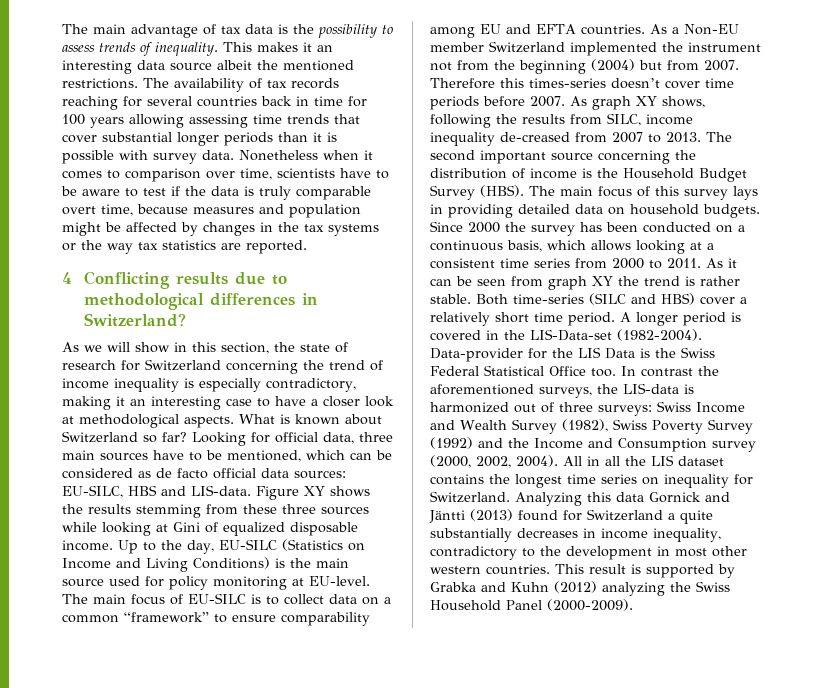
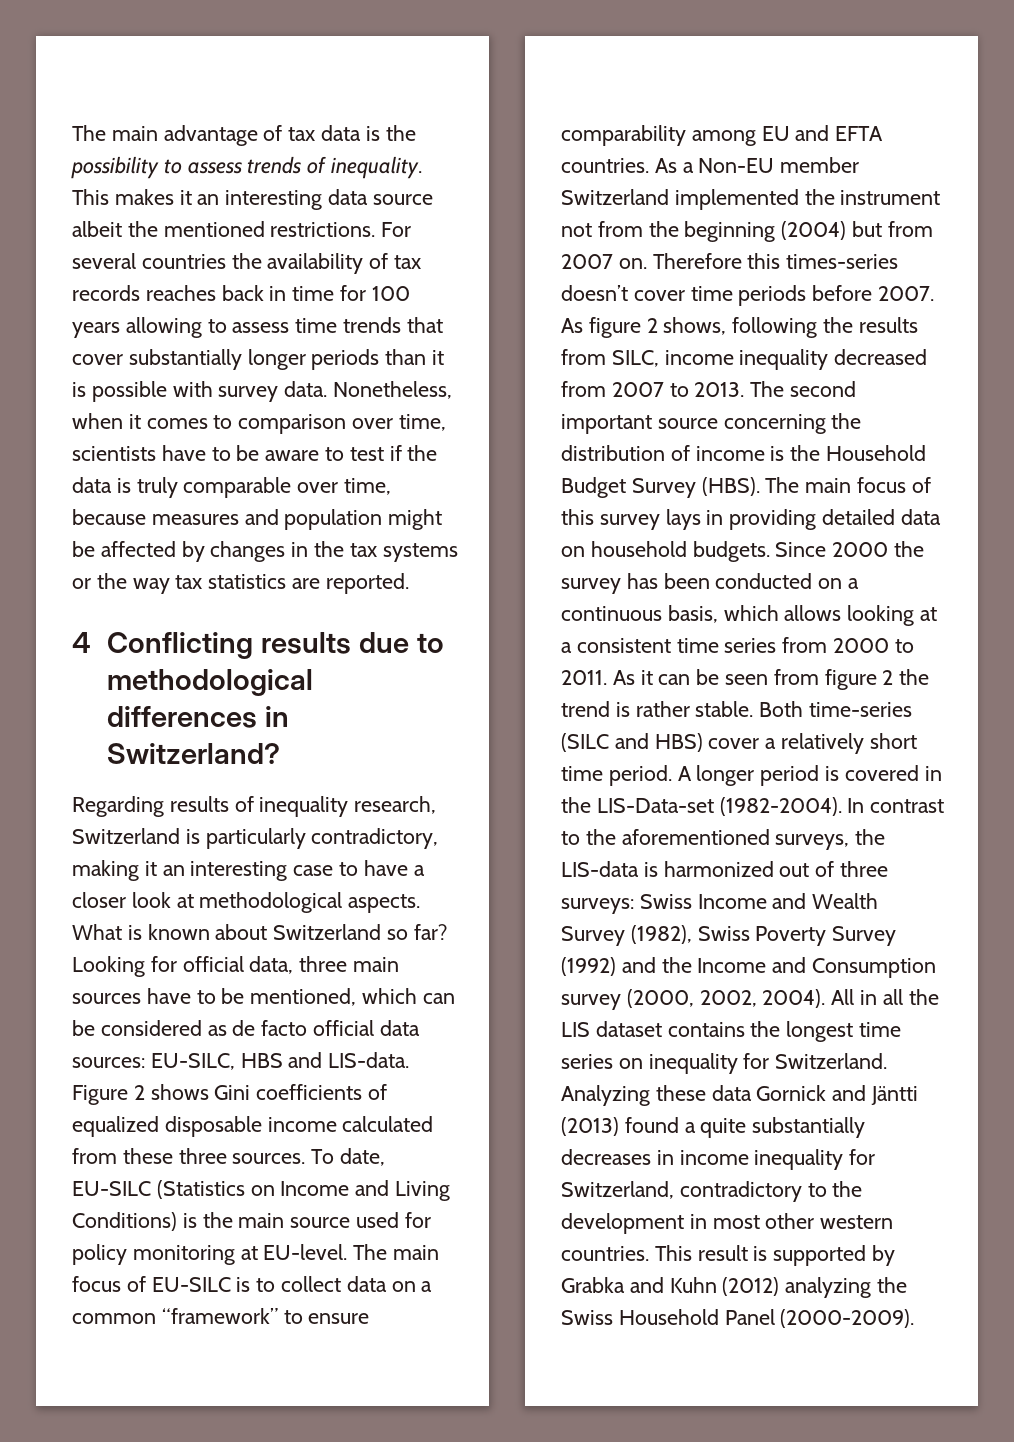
- The availability of tax records reaching for several countries back in time for 100 years allowing assessing time trends that cover substantial longer periods than it is possible with survey data.
+ For several countries the availability of tax records reaches back in time for 100 years allowing to assess time trends that cover substantially longer periods than it is possible with survey data.
- Nonetheless when it comes to comparison over time, scientists have to be aware to test if the data is truly comparable overt time, because measures and population might be affected by changes in the tax systems or the way tax statistics are reported.
+ Nonetheless, when it comes to comparison over time, scientists have to be aware to test if the data is truly comparable over time, because measures and population might be affected by changes in the tax systems or the way tax statistics are reported.
- As we will show in this section, the state of research for Switzerland concerning the trend of income inequality is especially contradictory, making it an interesting case to have a closer look at methodological aspects.
+ Regarding results of inequality research, Switzerland is particularly contradictory, making it an interesting case to have a closer look at methodological aspects.
- Figure XY shows the results stemming from these three sources while looking at Gini of equalized disposable income. Up to the day, EU-SILC (Statistics on Income and Living Conditions) is the main source used for policy monitoring at EU-level.
+ Figure 2 shows Gini coefficients of equalized disposable income calculated from these three sources. To date, EU-SILC (Statistics on Income and Living Conditions) is the main source used for policy monitoring at EU-level.
- As a Non-EU member Switzerland implemented the instrument not from the beginning (2004) but from 2007.
+ As a Non-EU member Switzerland implemented the instrument not from the beginning (2004) but from 2007 on.
- As graph XY shows, following the results from SILC, income inequality de-creased from 2007 to 2013.
+ As figure 2 shows, following the results from SILC, income inequality decreased from 2007 to 2013.
- As it can be seen from graph XY the trend is rather stable.
+ As it can be seen from figure 2 the trend is rather stable.
- Data-provider for the LIS Data is the Swiss Federal Statistical Office too.
- In contrast the aforementioned surveys, the LIS-data is harmonized out of three surveys: Swiss Income and Wealth Survey (1982), Swiss Poverty Survey (1992) and the Income and Consumption survey (2000, 2002, 2004).
+ In contrast to the aforementioned surveys, the LIS-data is harmonized out of three surveys: Swiss Income and Wealth Survey (1982), Swiss Poverty Survey (1992) and the Income and Consumption survey (2000, 2002, 2004).
- Analyzing this data Gornick and Jäntti (2013) found for Switzerland a quite substantially decreases in income inequality, contradictory to the development in most other western countries.
+ Analyzing these data Gornick and Jäntti (2013) found a quite substantially decreases in income inequality for Switzerland, contradictory to the development in most other western countries.

